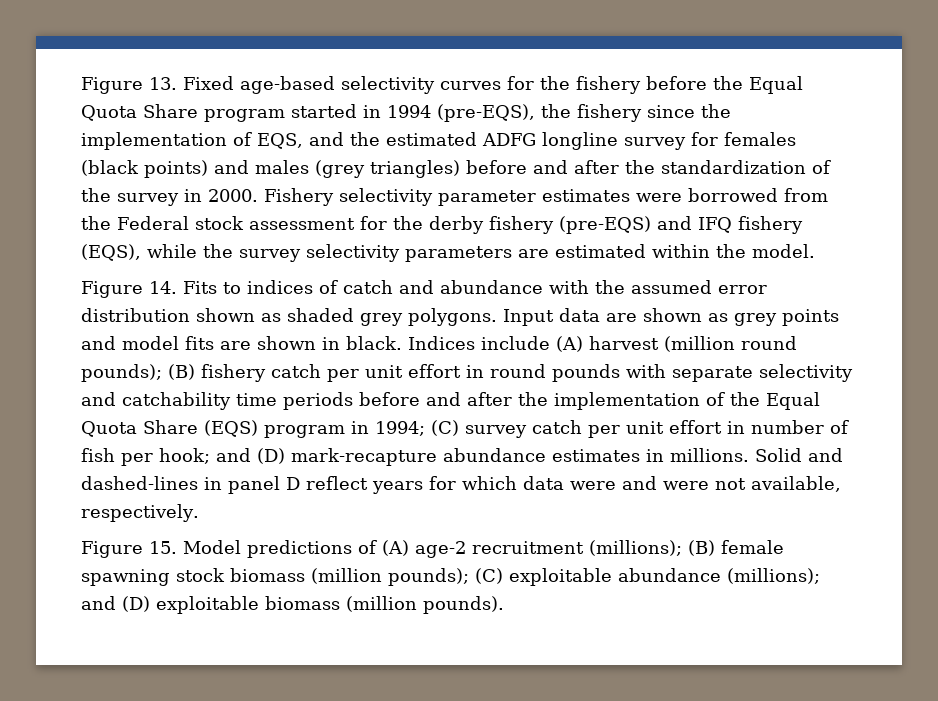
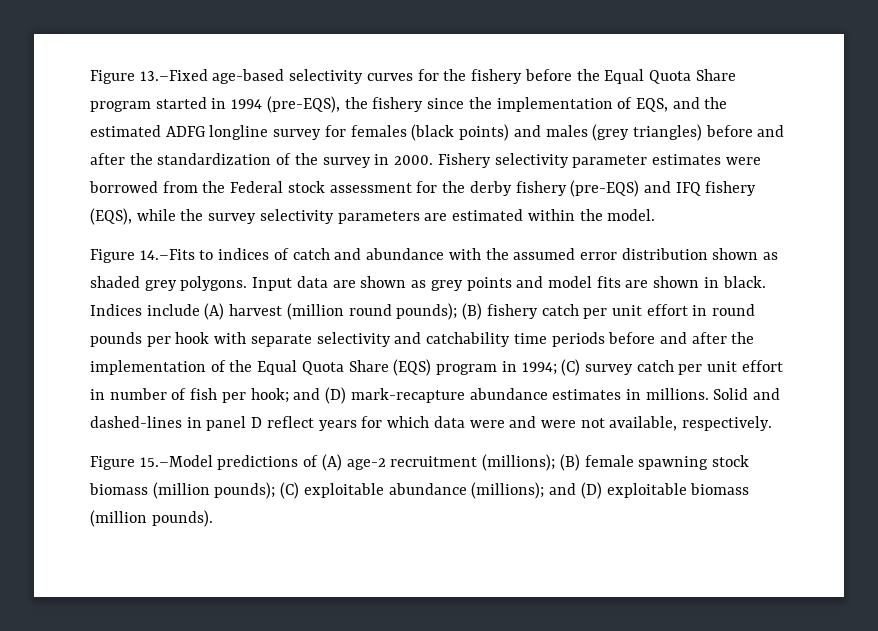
- Figure 13. Fixed age-based selectivity curves for the fishery before the Equal Quota Share program started in 1994 (pre-EQS), the fishery since the implementation of EQS, and the estimated ADFG longline survey for females (black points) and males (grey triangles) before and after the standardization of the survey in 2000.
+ Figure 13.–Fixed age-based selectivity curves for the fishery before the Equal Quota Share program started in 1994 (pre-EQS), the fishery since the implementation of EQS, and the estimated ADFG longline survey for females (black points) and males (grey triangles) before and after the standardization of the survey in 2000.
- Figure 14. Fits to indices of catch and abundance with the assumed error distribution shown as shaded grey polygons.
+ Figure 14.–Fits to indices of catch and abundance with the assumed error distribution shown as shaded grey polygons.
- Indices include (A) harvest (million round pounds); (B) fishery catch per unit effort in round pounds with separate selectivity and catchability time periods before and after the implementation of the Equal Quota Share (EQS) program in 1994; (C) survey catch per unit effort in number of fish per hook; and (D) mark-recapture abundance estimates in millions.
+ Indices include (A) harvest (million round pounds); (B) fishery catch per unit effort in round pounds per hook with separate selectivity and catchability time periods before and after the implementation of the Equal Quota Share (EQS) program in 1994; (C) survey catch per unit effort in number of fish per hook; and (D) mark-recapture abundance estimates in millions.
- Figure 15. Model predictions of (A) age-2 recruitment (millions); (B) female spawning stock biomass (million pounds); (C) exploitable abundance (millions); and (D) exploitable biomass (million pounds).
+ Figure 15.–Model predictions of (A) age-2 recruitment (millions); (B) female spawning stock biomass (million pounds); (C) exploitable abundance (millions); and (D) exploitable biomass (million pounds).

